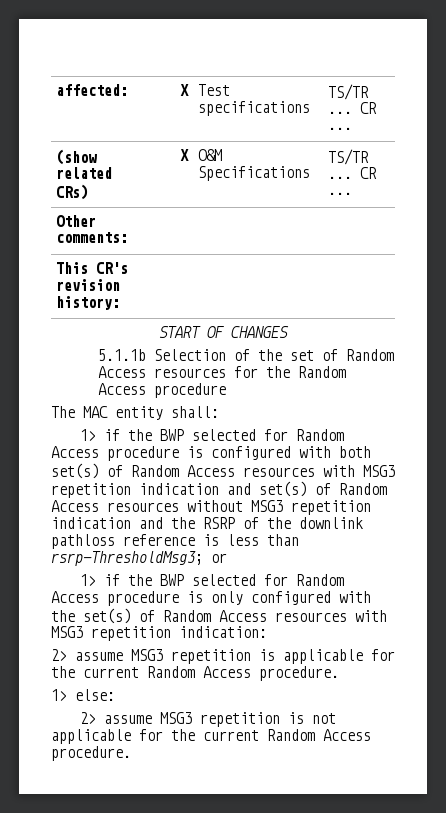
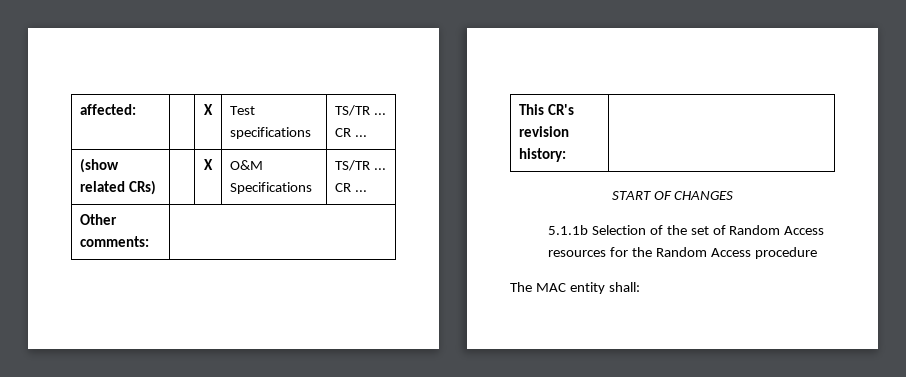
- 1> if the BWP selected for Random Access procedure is configured with both set(s) of Random Access resources with MSG3 repetition indication and set(s) of Random Access resources without MSG3 repetition indication and the RSRP of the downlink pathloss reference is less than rsrp-ThresholdMsg3; or
- 1> if the BWP selected for Random Access procedure is only configured with the set(s) of Random Access resources with MSG3 repetition indication:
- 2> assume MSG3 repetition is applicable for the current Random Access procedure.
- 1> else:
- 2> assume MSG3 repetition is not applicable for the current Random Access procedure.

